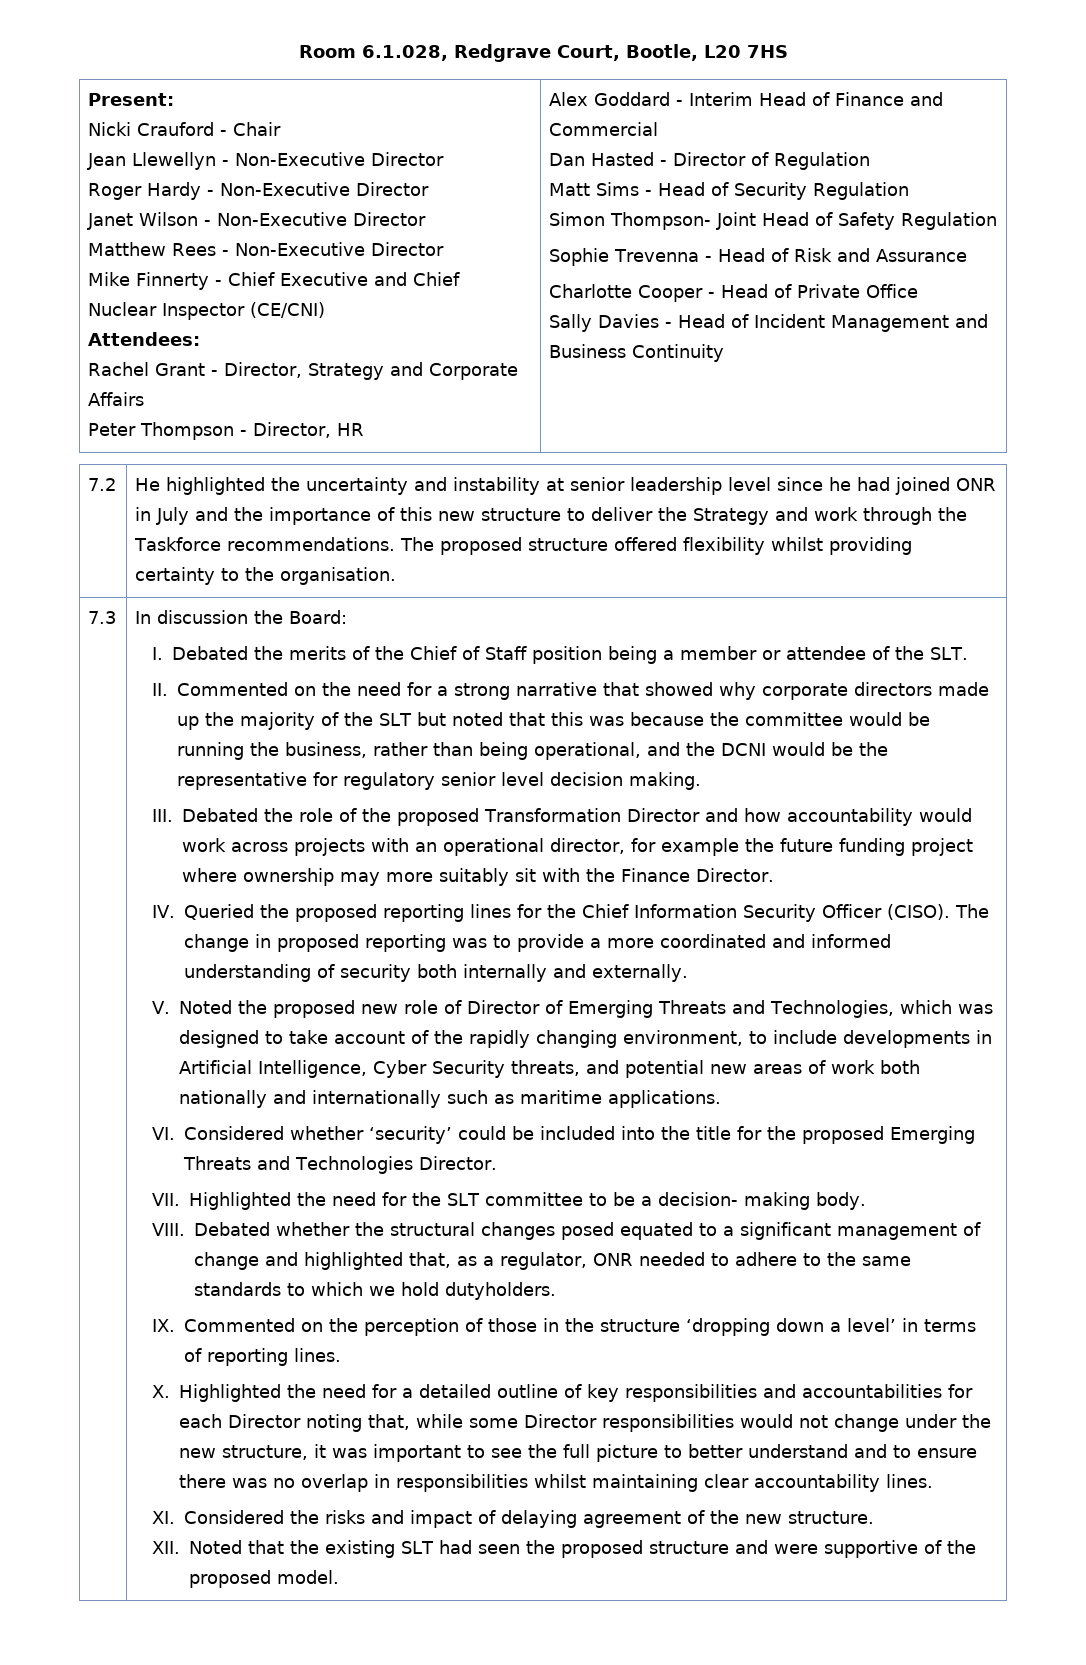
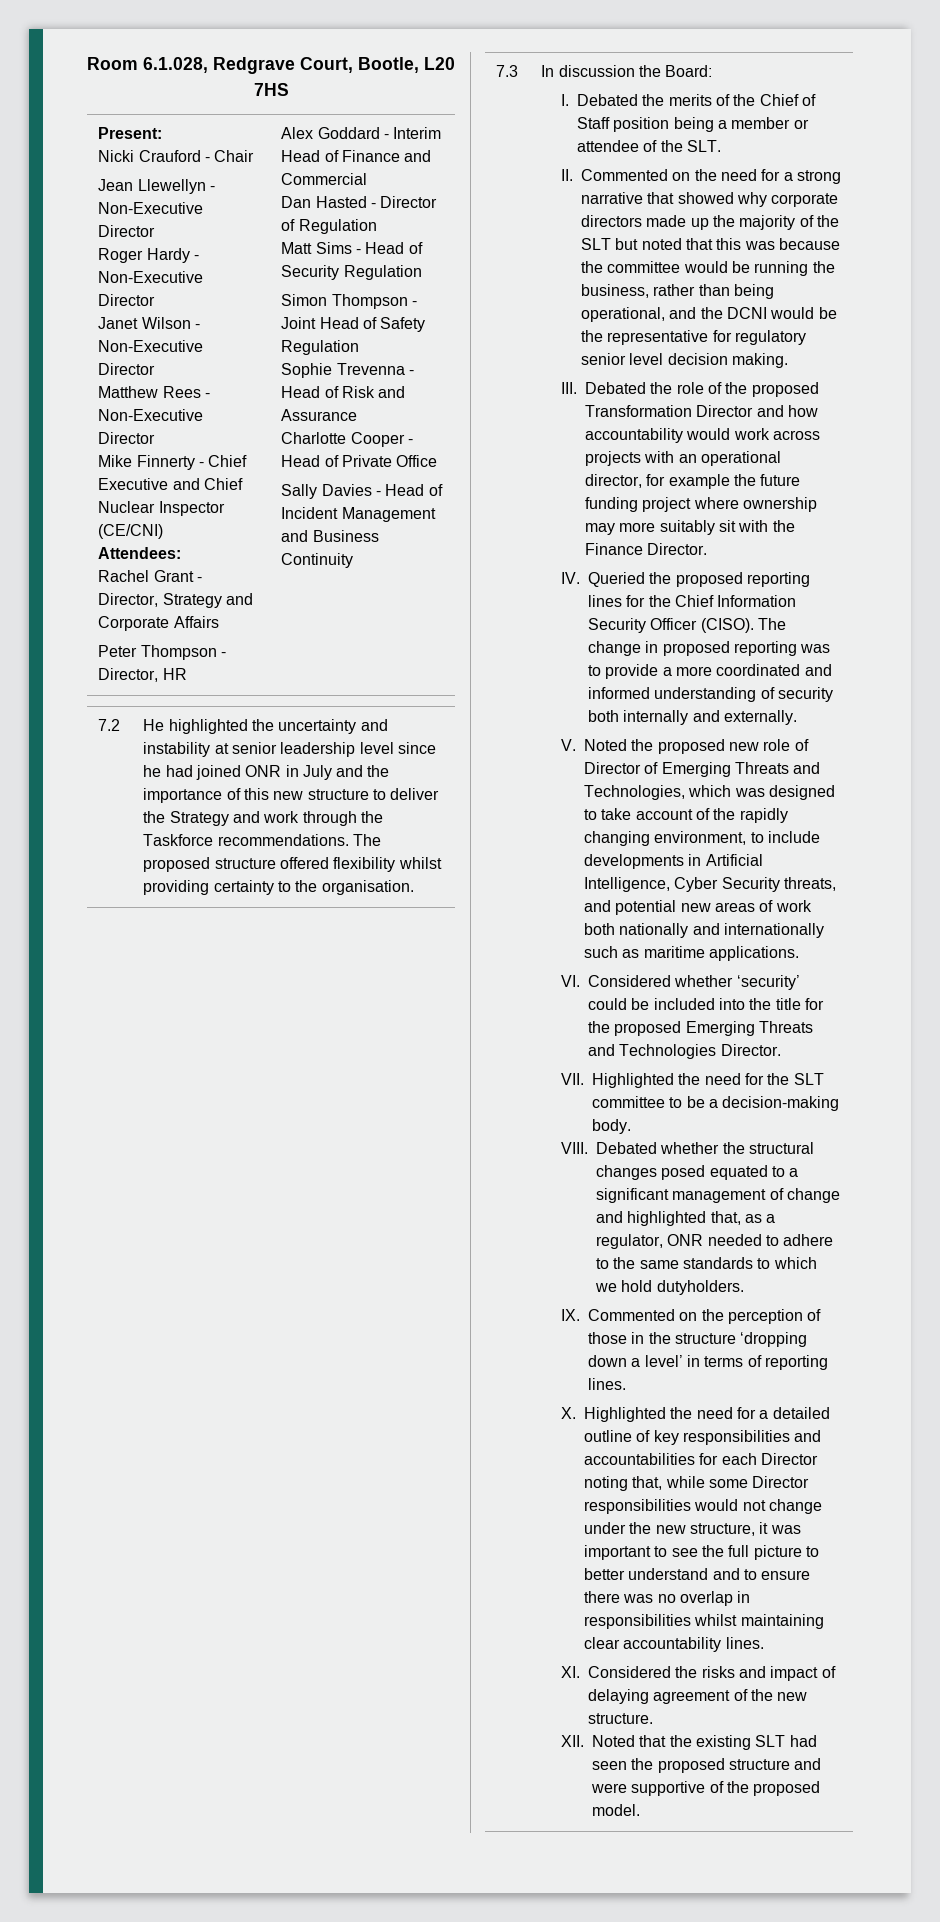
- Simon Thompson- Joint Head of Safety Regulation
+ Simon Thompson - Joint Head of Safety Regulation
- VII. Highlighted the need for the SLT committee to be a decision- making body.
+ VII. Highlighted the need for the SLT committee to be a decision-making body.

